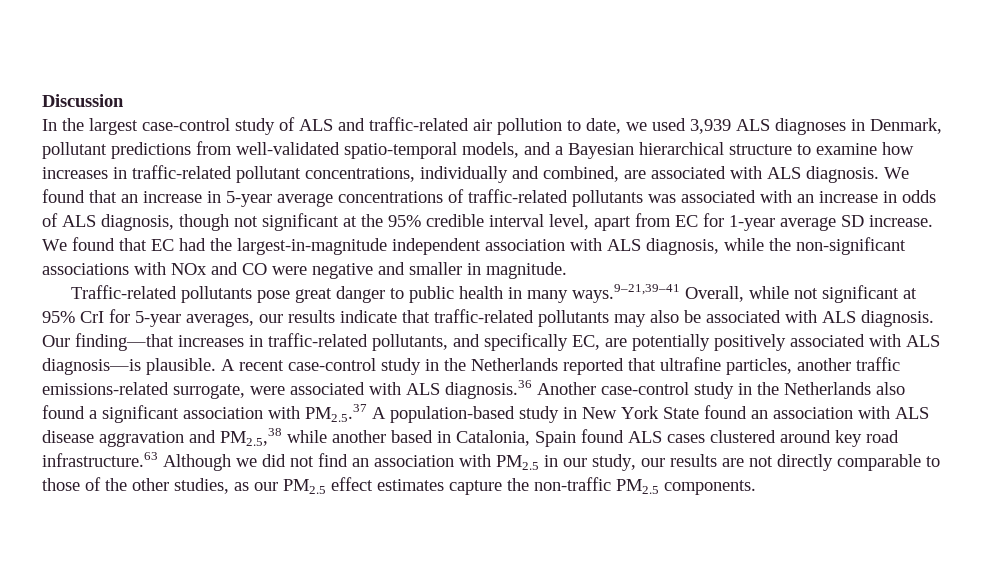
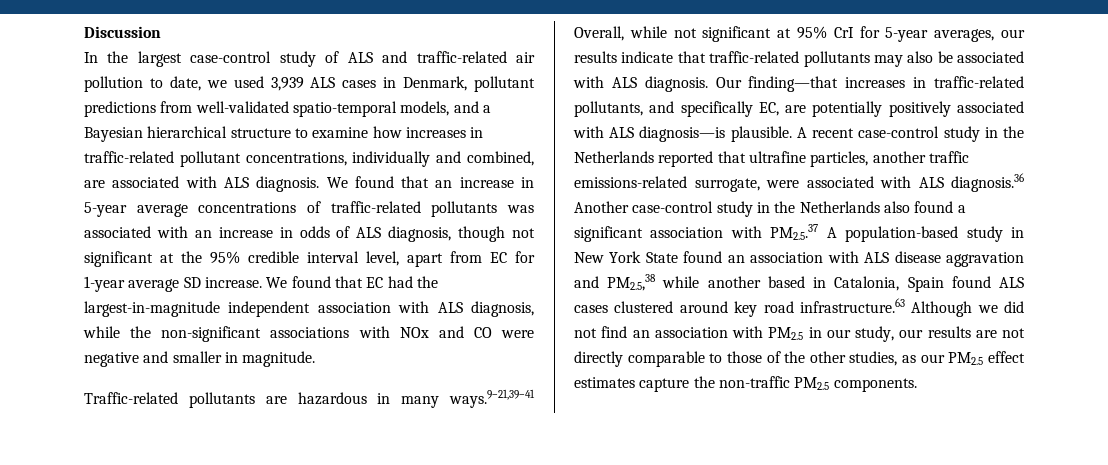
- In the largest case-control study of ALS and traffic-related air pollution to date, we used 3,939 ALS diagnoses in Denmark, pollutant predictions from well-validated spatio-temporal models, and a Bayesian hierarchical structure to examine how increases in traffic-related pollutant concentrations, individually and combined, are associated with ALS diagnosis.
+ In the largest case-control study of ALS and traffic-related air pollution to date, we used 3,939 ALS cases in Denmark, pollutant predictions from well-validated spatio-temporal models, and a Bayesian hierarchical structure to examine how increases in traffic-related pollutant concentrations, individually and combined, are associated with ALS diagnosis.
- Traffic-related pollutants pose great danger to public health in many ways.9–21,39–41 Overall, while not significant at 95% CrI for 5-year averages, our results indicate that traffic-related pollutants may also be associated with ALS diagnosis.
+ Traffic-related pollutants are hazardous in many ways.9–21,39–41 Overall, while not significant at 95% CrI for 5-year averages, our results indicate that traffic-related pollutants may also be associated with ALS diagnosis.

